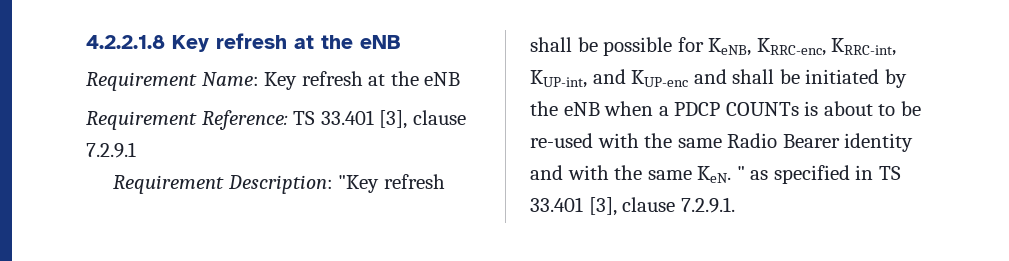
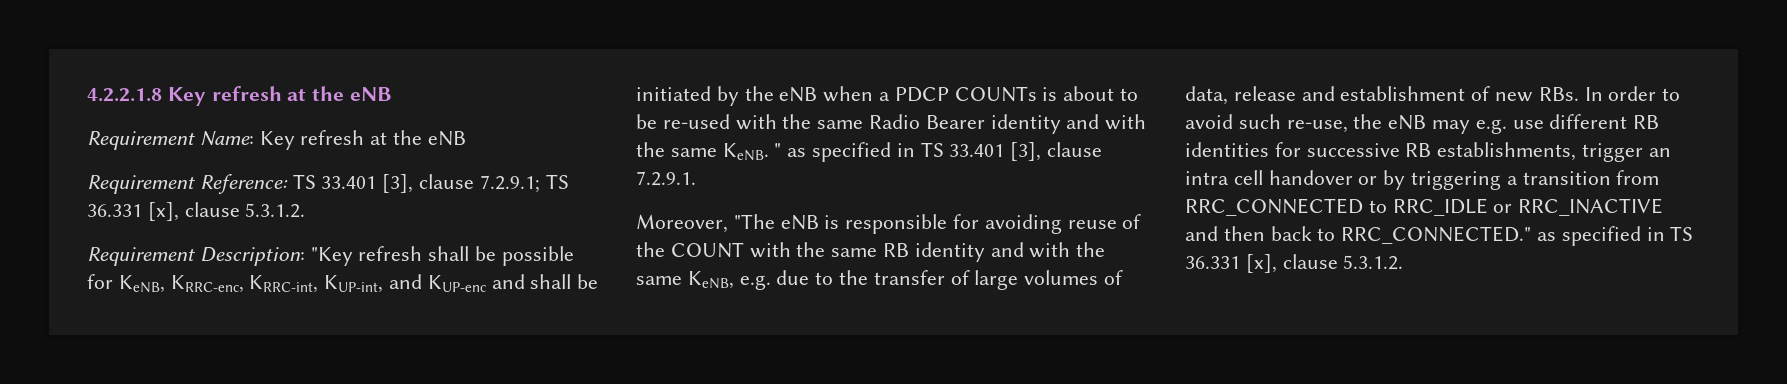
- Requirement Reference: TS 33.401 [3], clause 7.2.9.1
+ Requirement Reference: TS 33.401 [3], clause 7.2.9.1; TS 36.331 [x], clause 5.3.1.2.
- Requirement Description: "Key refresh shall be possible for KeNB, KRRC-enc, KRRC-int, KUP-int, and KUP-enc and shall be initiated by the eNB when a PDCP COUNTs is about to be re-used with the same Radio Bearer identity and with the same KeN. " as specified in TS 33.401 [3], clause 7.2.9.1.
+ Requirement Description: "Key refresh shall be possible for KeNB, KRRC-enc, KRRC-int, KUP-int, and KUP-enc and shall be initiated by the eNB when a PDCP COUNTs is about to be re-used with the same Radio Bearer identity and with the same KeNB. " as specified in TS 33.401 [3], clause 7.2.9.1.
+ Moreover, "The eNB is responsible for avoiding reuse of the COUNT with the same RB identity and with the same KeNB, e.g. due to the transfer of large volumes of data, release and establishment of new RBs. In order to avoid such re-use, the eNB may e.g. use different RB identities for successive RB establishments, trigger an intra cell handover or by triggering a transition from RRC_CONNECTED to RRC_IDLE or RRC_INACTIVE and then back to RRC_CONNECTED." as specified in TS 36.331 [x], clause 5.3.1.2.

